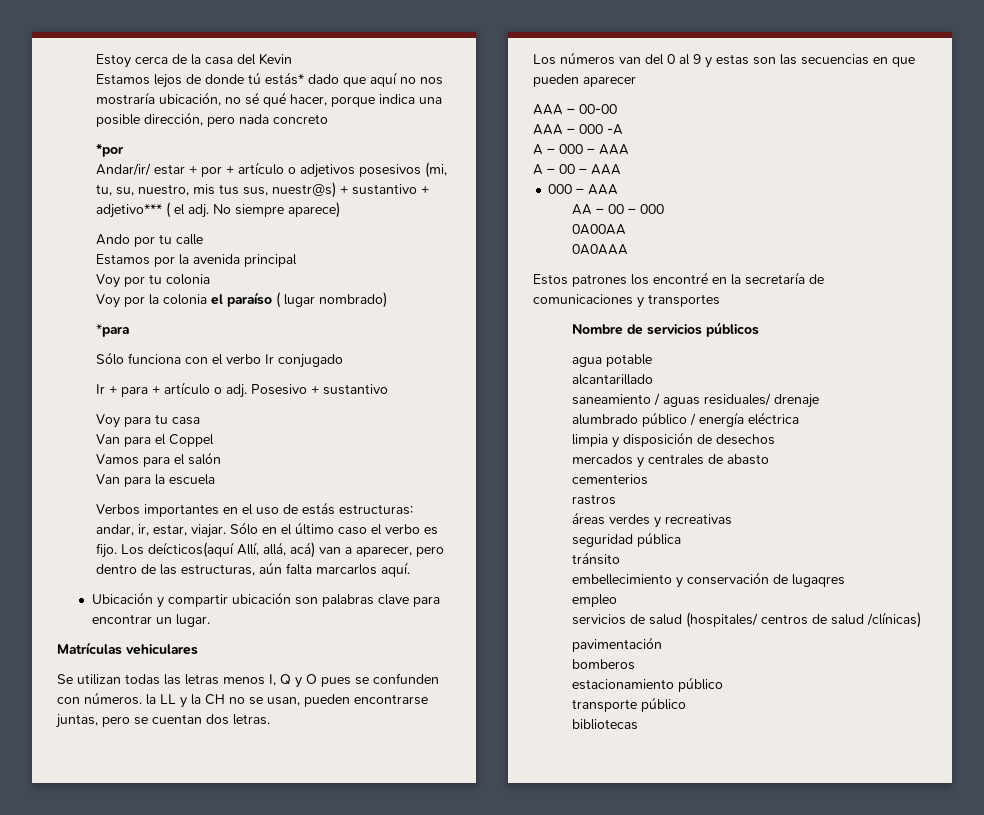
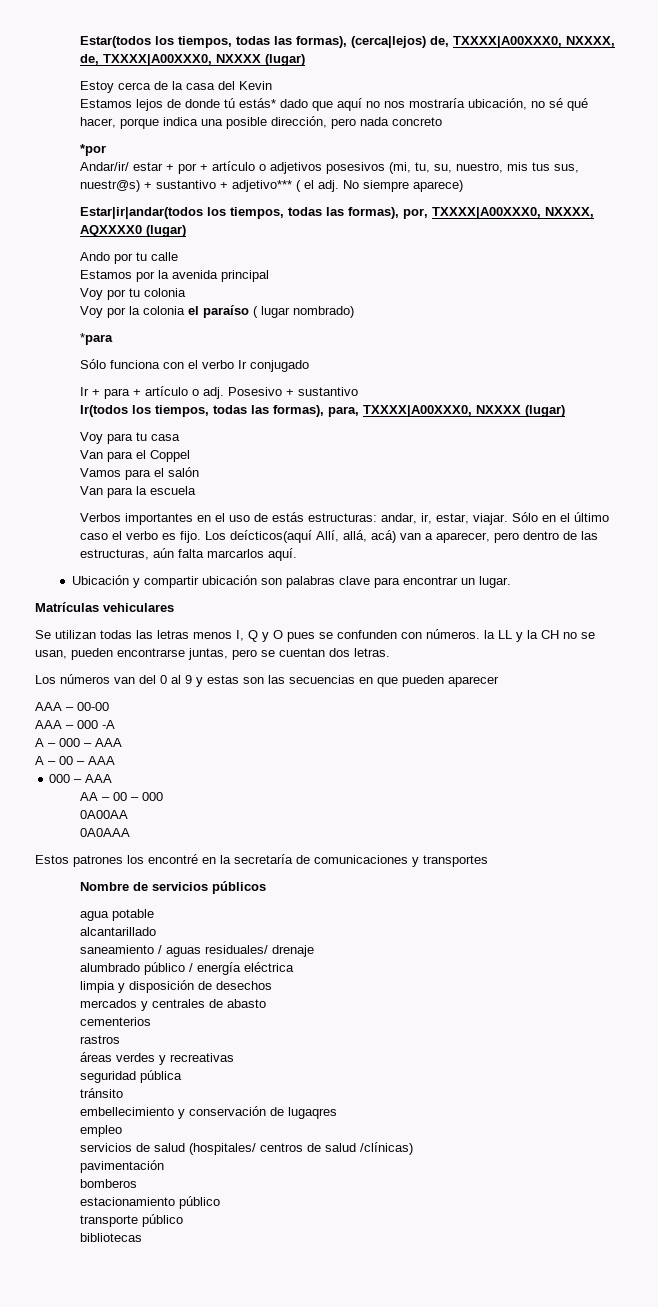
+ Estar(todos los tiempos, todas las formas), (cerca|lejos) de, TXXXX|A00XXX0, NXXXX, de, TXXXX|A00XXX0, NXXXX (lugar)
+ Estar|ir|andar(todos los tiempos, todas las formas), por, TXXXX|A00XXX0, NXXXX, AQXXXX0 (lugar)
+ Ir(todos los tiempos, todas las formas), para, TXXXX|A00XXX0, NXXXX (lugar)

